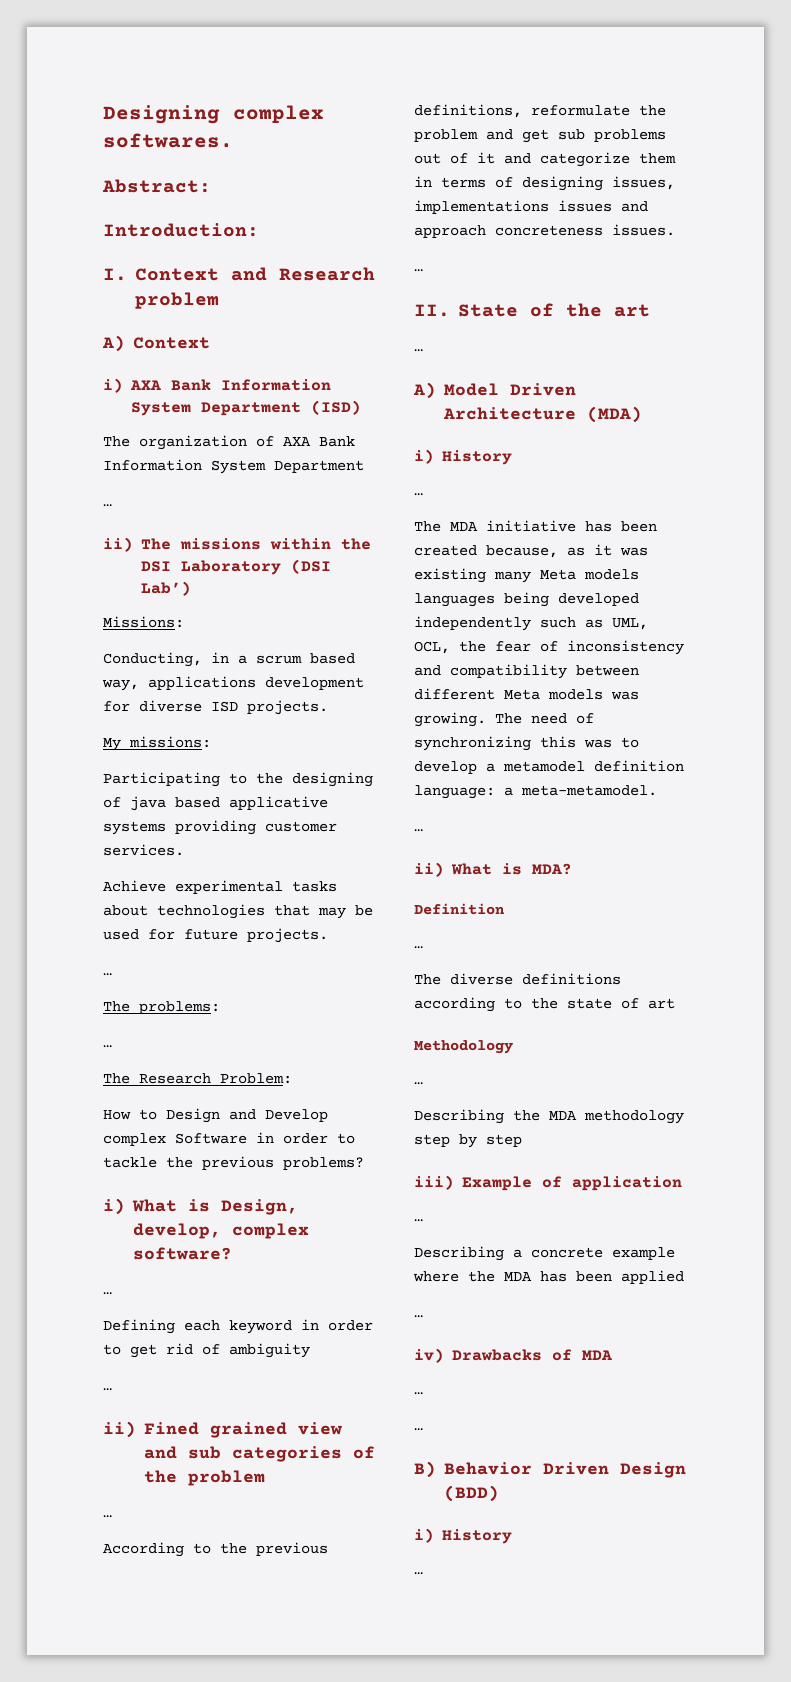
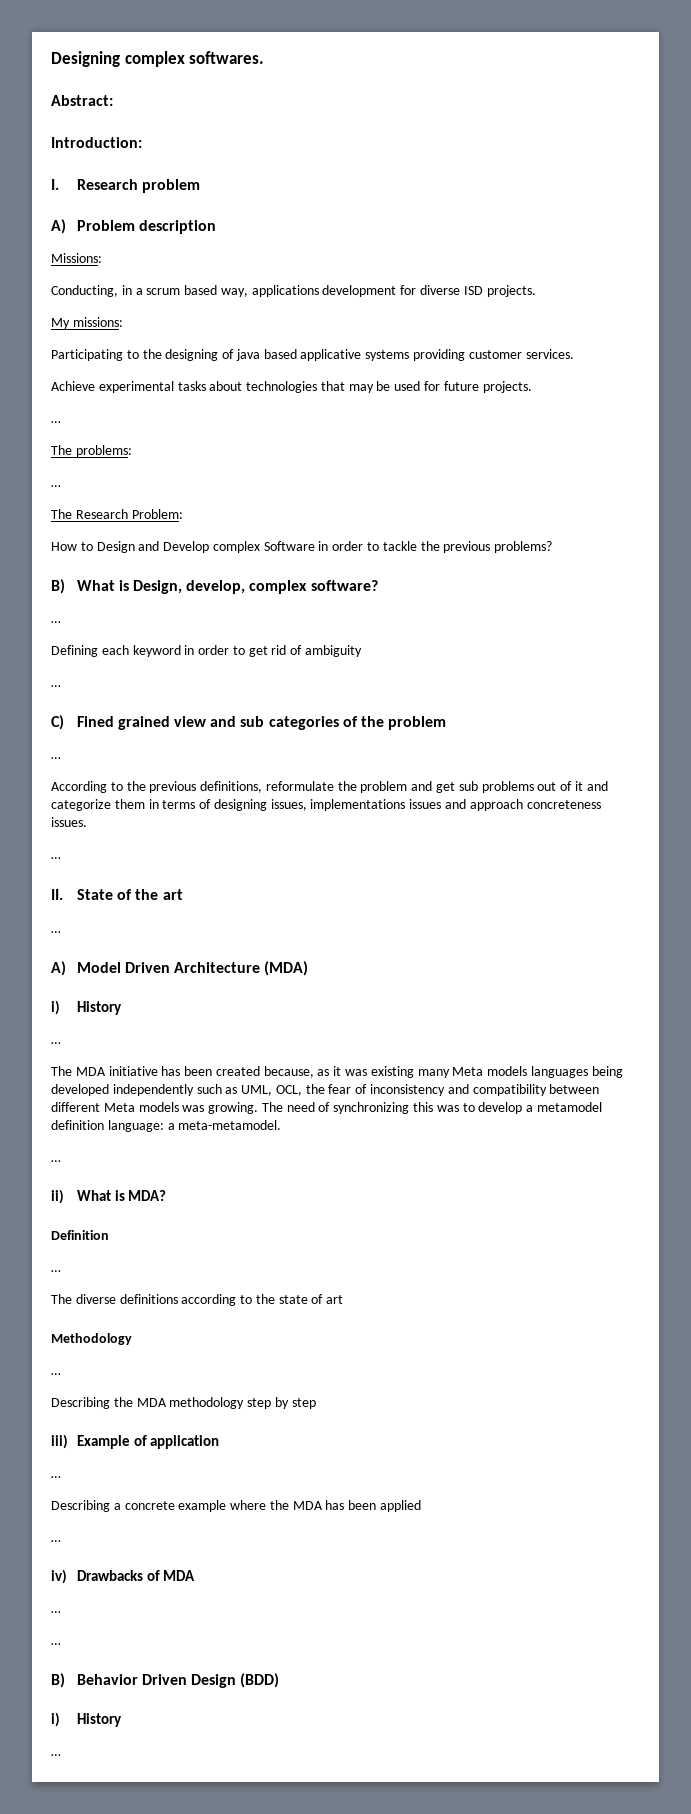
- I. Context and Research problem
+ I. Research problem
- A) Context
- i) AXA Bank Information System Department (ISD)
- The organization of AXA Bank Information System Department
- …
- ii) The missions within the DSI Laboratory (DSI Lab’)
+ A) Problem description
- i) What is Design, develop, complex software?
+ B) What is Design, develop, complex software?
- ii) Fined grained view and sub categories of the problem
+ C) Fined grained view and sub categories of the problem

